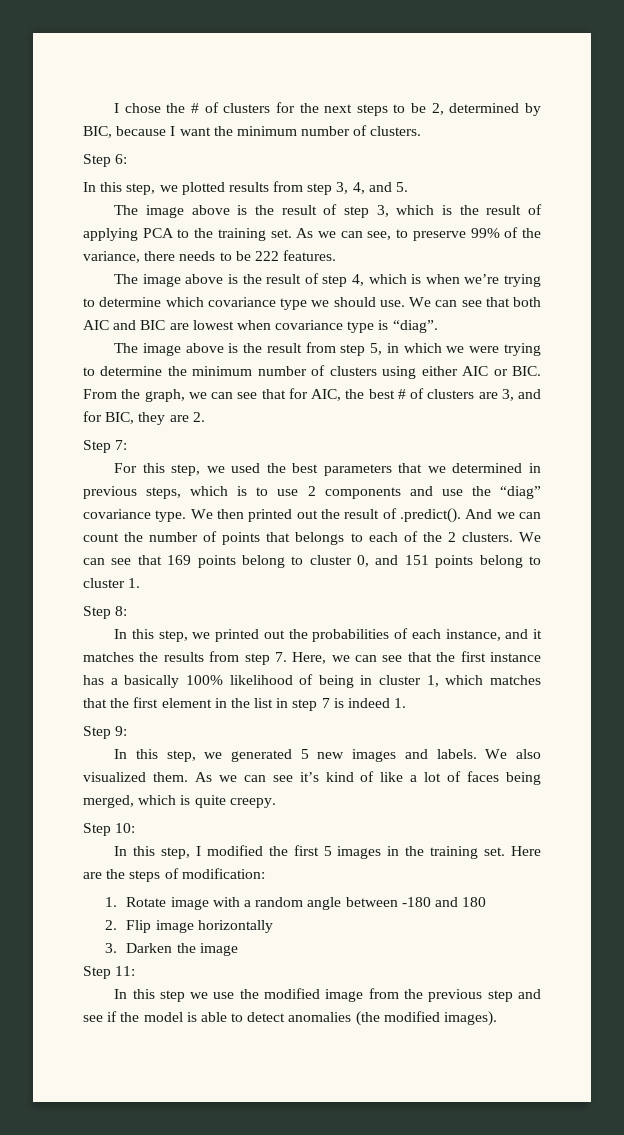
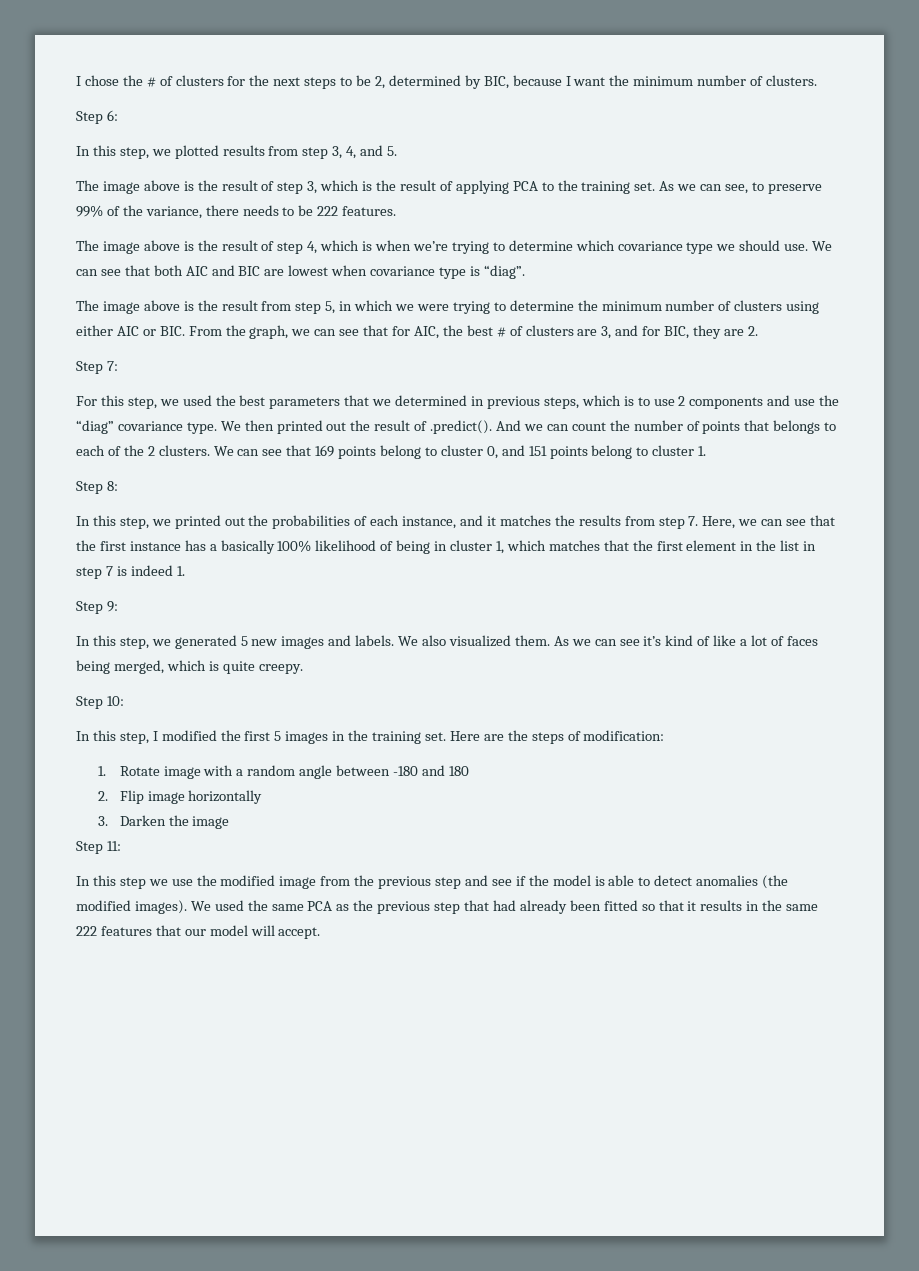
+ We used the same PCA as the previous step that had already been fitted so that it results in the same 222 features that our model will accept.

